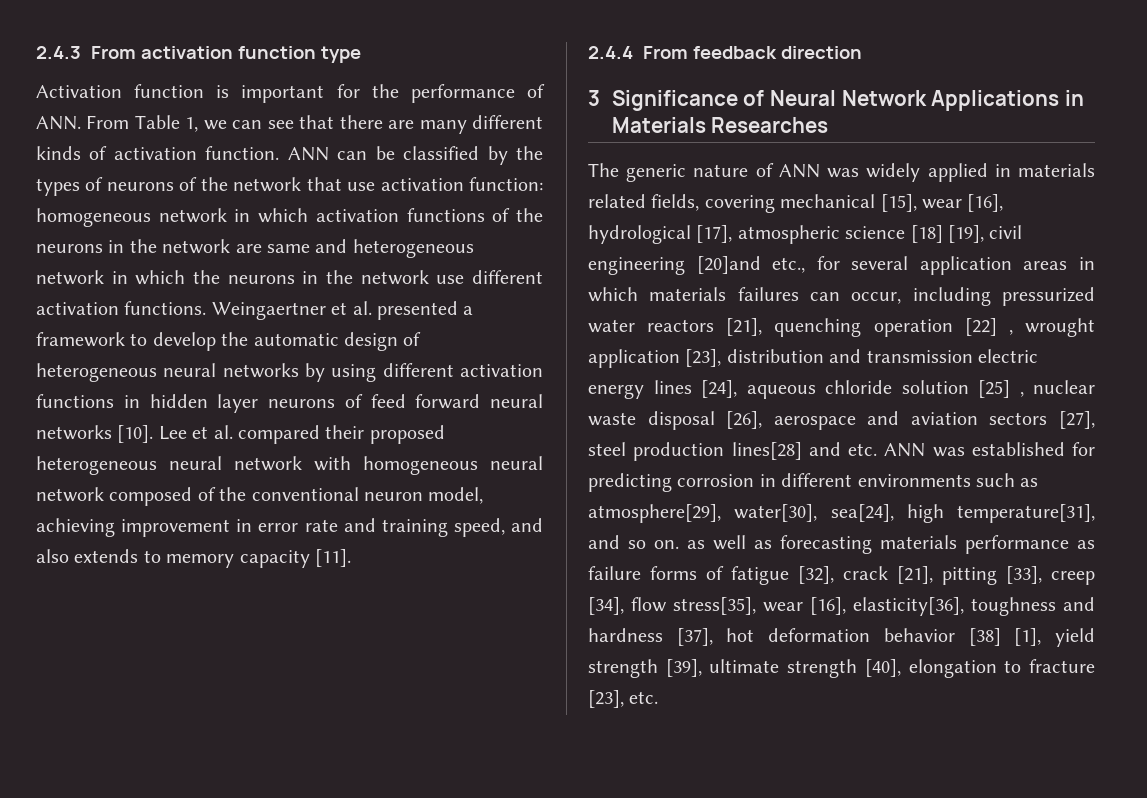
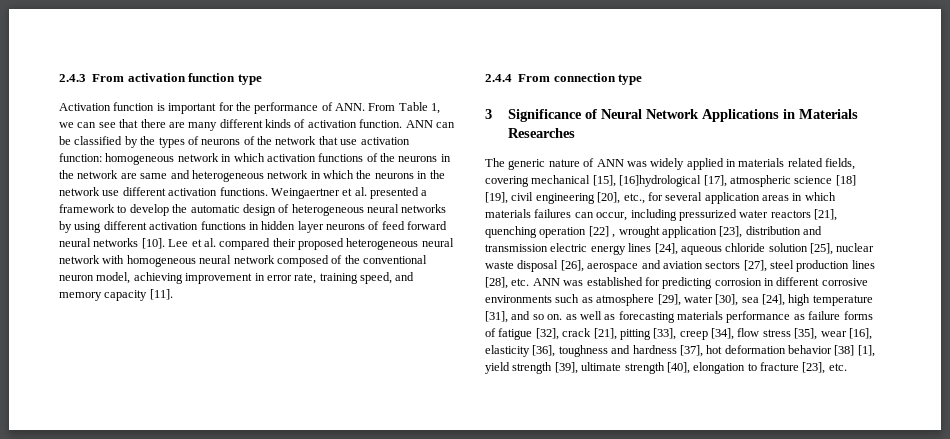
- Lee et al. compared their proposed heterogeneous neural network with homogeneous neural network composed of the conventional neuron model, achieving improvement in error rate and training speed, and also extends to memory capacity [11].
+ Lee et al. compared their proposed heterogeneous neural network with homogeneous neural network composed of the conventional neuron model, achieving improvement in error rate, training speed, and memory capacity [11].
- 2.4.4 From feedback direction
+ 2.4.4 From connection type
- The generic nature of ANN was widely applied in materials related fields, covering mechanical [15], wear [16], hydrological [17], atmospheric science [18] [19], civil engineering [20]and etc., for several application areas in which materials failures can occur, including pressurized water reactors [21], quenching operation [22] , wrought application [23], distribution and transmission electric energy lines [24], aqueous chloride solution [25] , nuclear waste disposal [26], aerospace and aviation sectors [27], steel production lines[28] and etc. ANN was established for predicting corrosion in different environments such as atmosphere[29], water[30], sea[24], high temperature[31], and so on. as well as forecasting materials performance as failure forms of fatigue [32], crack [21], pitting [33], creep [34], flow stress[35], wear [16], elasticity[36], toughness and hardness [37], hot deformation behavior [38] [1], yield strength [39], ultimate strength [40], elongation to fracture [23], etc.
+ The generic nature of ANN was widely applied in materials related fields, covering mechanical [15], [16]hydrological [17], atmospheric science [18] [19], civil engineering [20], etc., for several application areas in which materials failures can occur, including pressurized water reactors [21], quenching operation [22] , wrought application [23], distribution and transmission electric energy lines [24], aqueous chloride solution [25], nuclear waste disposal [26], aerospace and aviation sectors [27], steel production lines [28], etc. ANN was established for predicting corrosion in different corrosive environments such as atmosphere [29], water [30], sea [24], high temperature [31], and so on. as well as forecasting materials performance as failure forms of fatigue [32], crack [21], pitting [33], creep [34], flow stress [35], wear [16], elasticity [36], toughness and hardness [37], hot deformation behavior [38] [1], yield strength [39], ultimate strength [40], elongation to fracture [23], etc.

